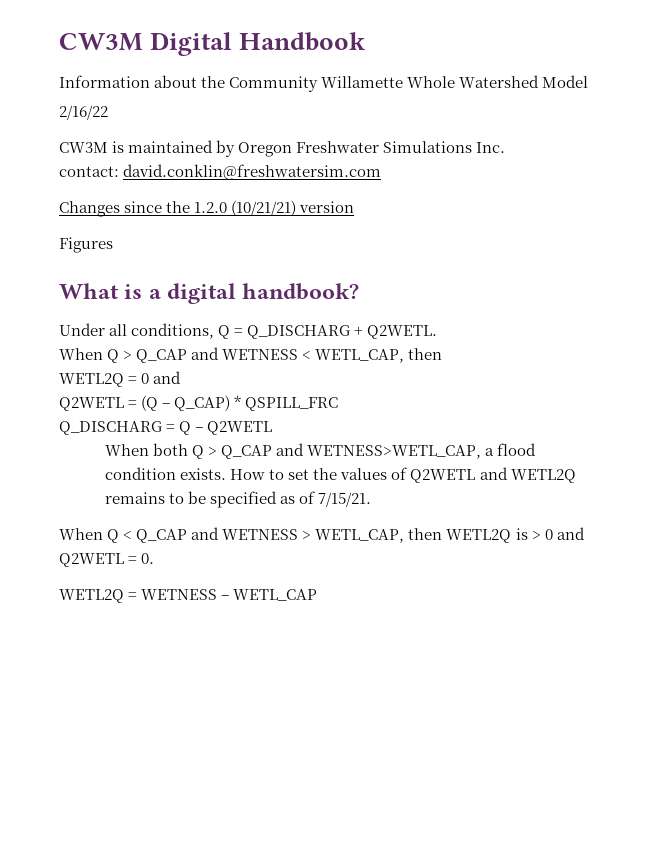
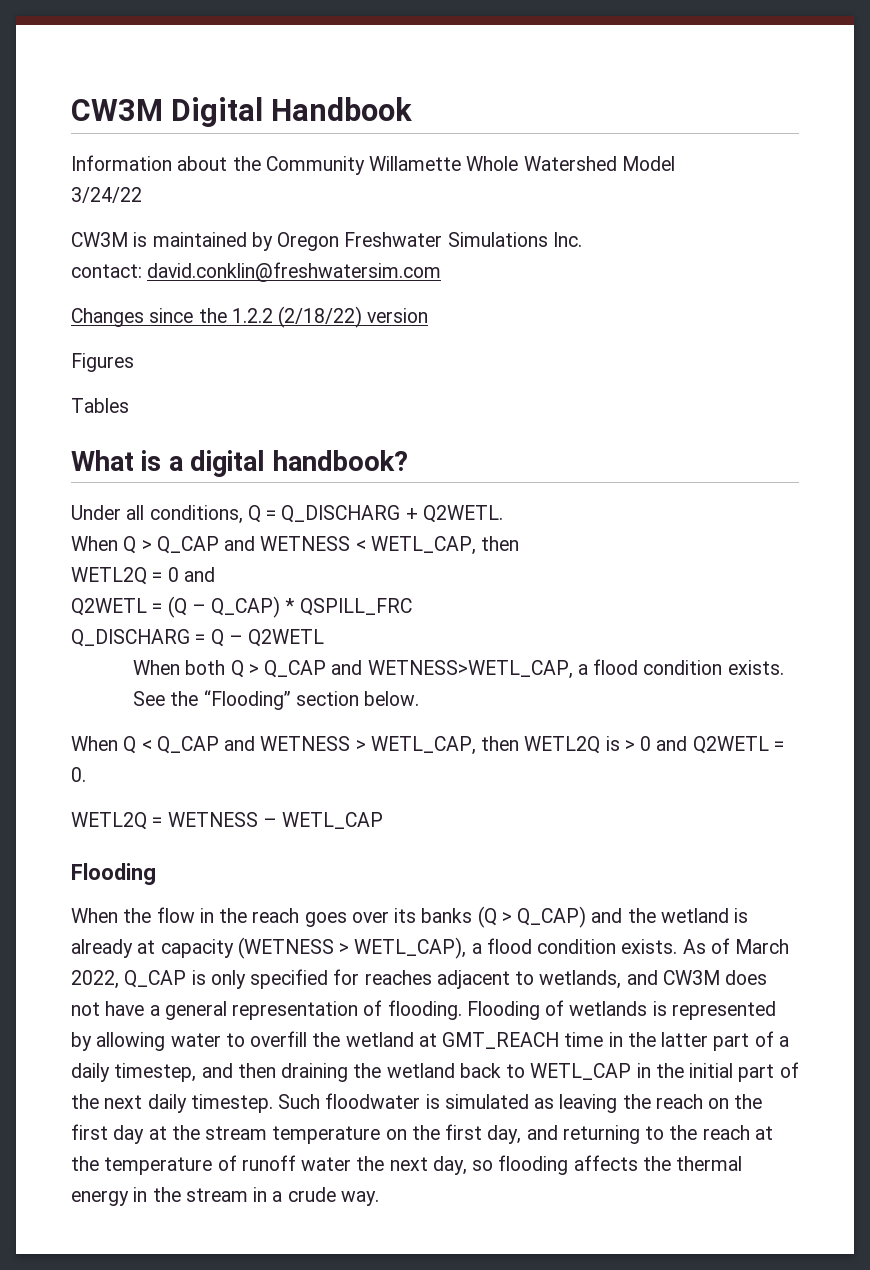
- 2/16/22
+ 3/24/22
- Changes since the 1.2.0 (10/21/21) version
+ Changes since the 1.2.2 (2/18/22) version
+ Tables
- How to set the values of Q2WETL and WETL2Q remains to be specified as of 7/15/21.
+ See the “Flooding” section below.
  WETL2Q = WETNESS – WETL_CAP
+ Flooding
+ When the flow in the reach goes over its banks (Q > Q_CAP) and the wetland is already at capacity (WETNESS > WETL_CAP), a flood condition exists. As of March 2022, Q_CAP is only specified for reaches adjacent to wetlands, and CW3M does not have a general representation of flooding. Flooding of wetlands is represented by allowing water to overfill the wetland at GMT_REACH time in the latter part of a daily timestep, and then draining the wetland back to WETL_CAP in the initial part of the next daily timestep. Such floodwater is simulated as leaving the reach on the first day at the stream temperature on the first day, and returning to the reach at the temperature of runoff water the next day, so flooding affects the thermal energy in the stream in a crude way.

